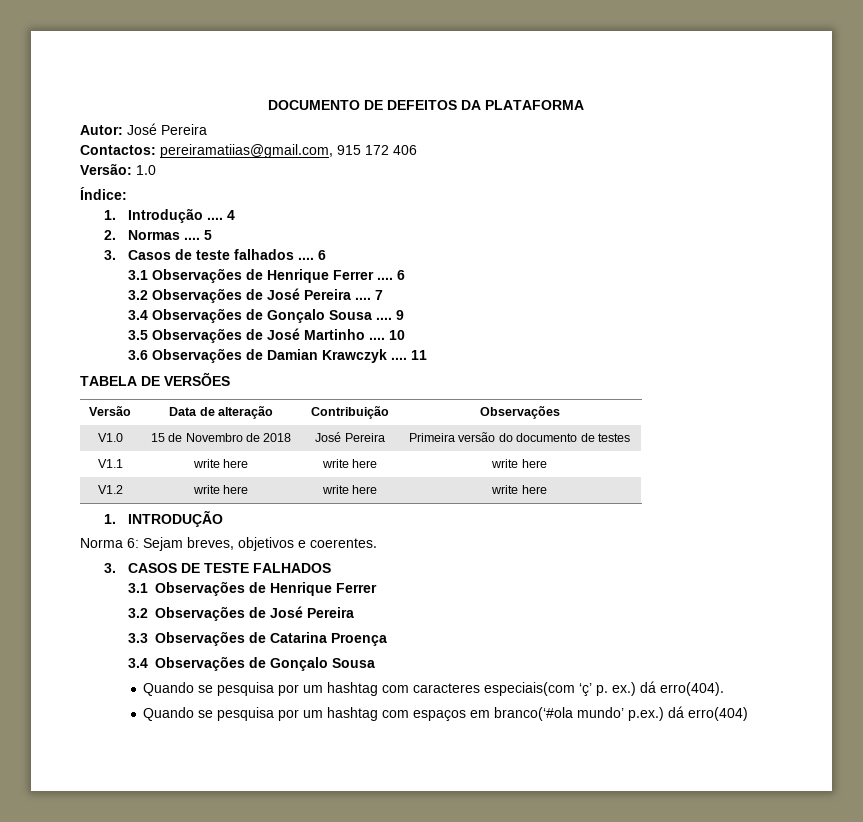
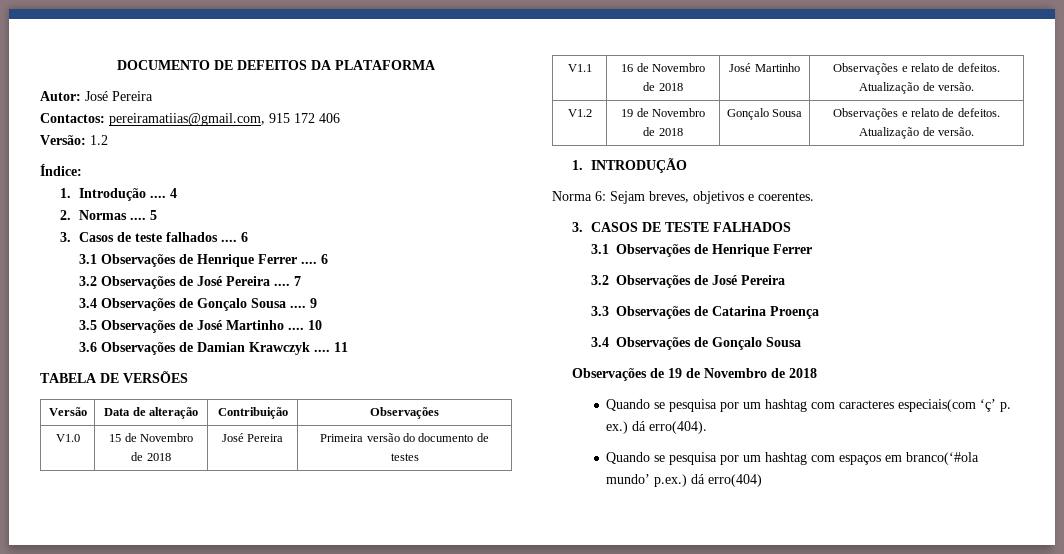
- Versão: 1.0
+ Versão: 1.2
- V1.1 | write here | write here | write here
- V1.2 | write here | write here | write here
+ V1.1 | 16 de Novembro de 2018 | José Martinho | Observações e relato de defeitos. Atualização de versão.
+ V1.2 | 19 de Novembro de 2018 | Gonçalo Sousa | Observações e relato de defeitos. Atualização de versão.
+ Observações de 19 de Novembro de 2018

